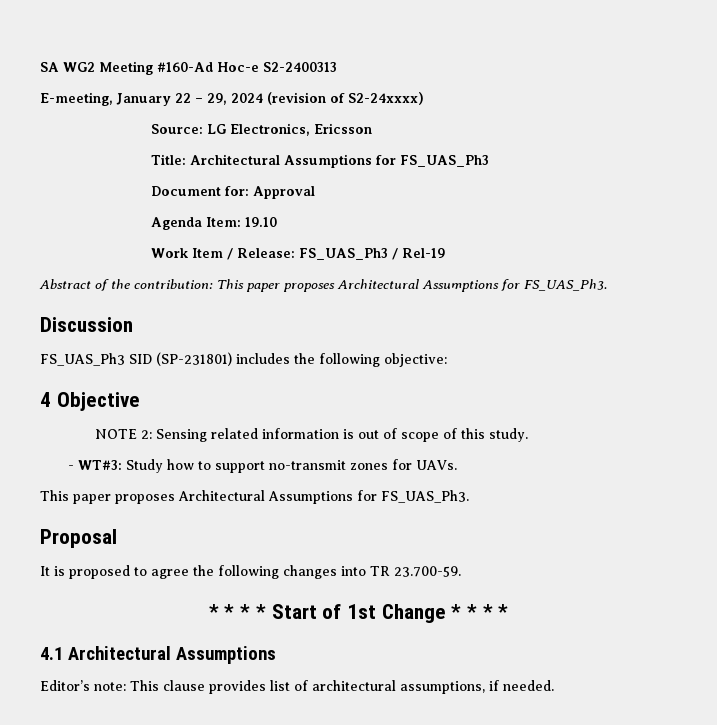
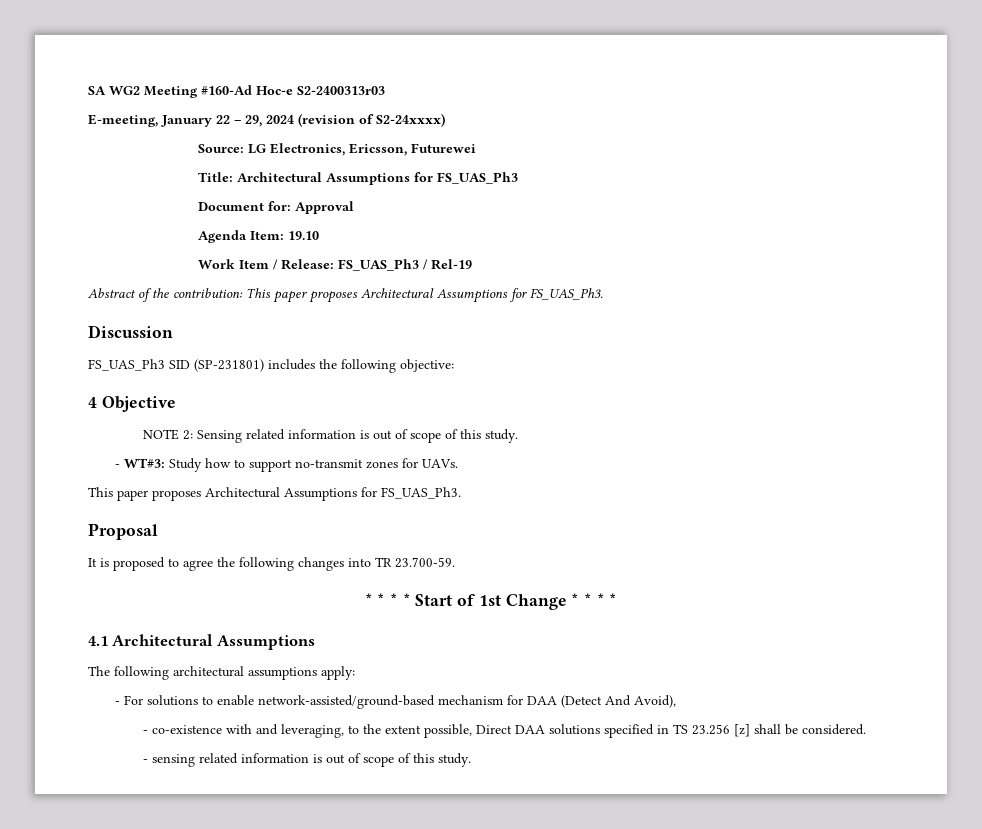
- SA WG2 Meeting #160-Ad Hoc-e S2-2400313
+ SA WG2 Meeting #160-Ad Hoc-e S2-2400313r03
- Source: LG Electronics, Ericsson
+ Source: LG Electronics, Ericsson, Futurewei
- Editor’s note: This clause provides list of architectural assumptions, if needed.
+ The following architectural assumptions apply:
+ - For solutions to enable network-assisted/ground-based mechanism for DAA (Detect And Avoid),
+ - co-existence with and leveraging, to the extent possible, Direct DAA solutions specified in TS 23.256 [z] shall be considered.
+ - sensing related information is out of scope of this study.

